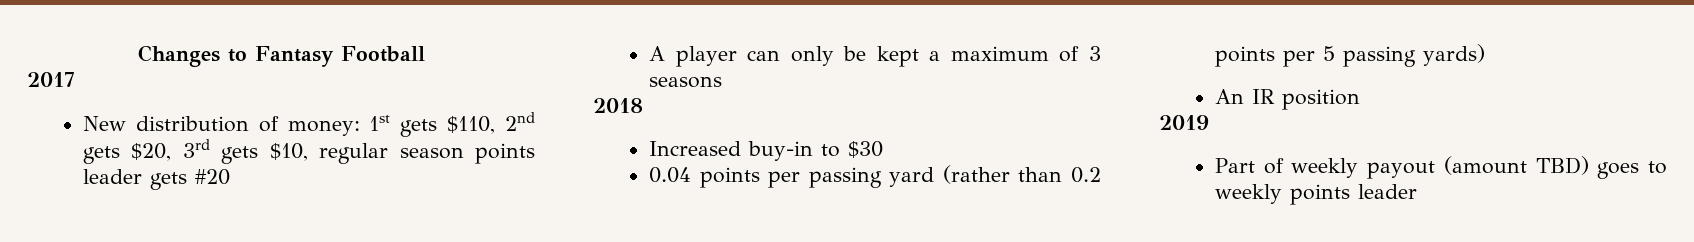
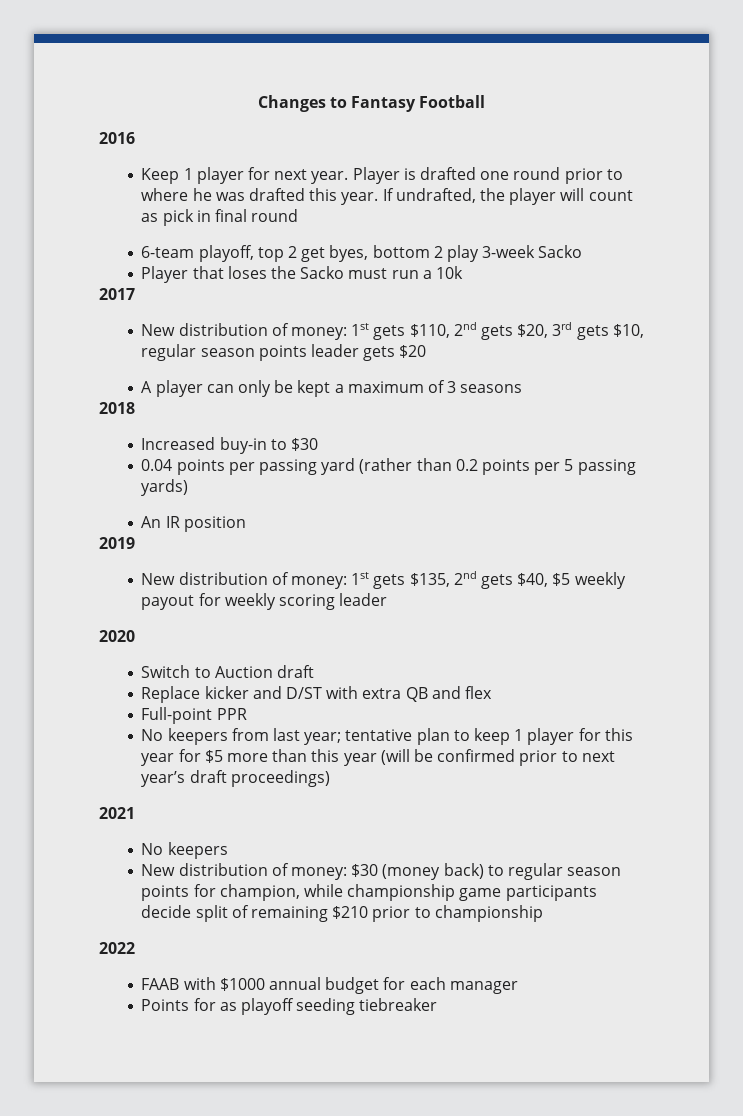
+ 2016
+ Keep 1 player for next year. Player is drafted one round prior to where he was drafted this year. If undrafted, the player will count as pick in final round
+ 6-team playoff, top 2 get byes, bottom 2 play 3-week Sacko
+ Player that loses the Sacko must run a 10k
- New distribution of money: 1st gets $110, 2nd gets $20, 3rd gets $10, regular season points leader gets #20
+ New distribution of money: 1st gets $110, 2nd gets $20, 3rd gets $10, regular season points leader gets $20
- Part of weekly payout (amount TBD) goes to weekly points leader
+ New distribution of money: 1st gets $135, 2nd gets $40, $5 weekly payout for weekly scoring leader
+ 2020
+ Switch to Auction draft
+ Replace kicker and D/ST with extra QB and flex
+ Full-point PPR
+ No keepers from last year; tentative plan to keep 1 player for this year for $5 more than this year (will be confirmed prior to next year’s draft proceedings)
+ 2021
+ No keepers
+ New distribution of money: $30 (money back) to regular season points for champion, while championship game participants decide split of remaining $210 prior to championship
+ 2022
+ FAAB with $1000 annual budget for each manager
+ Points for as playoff seeding tiebreaker

